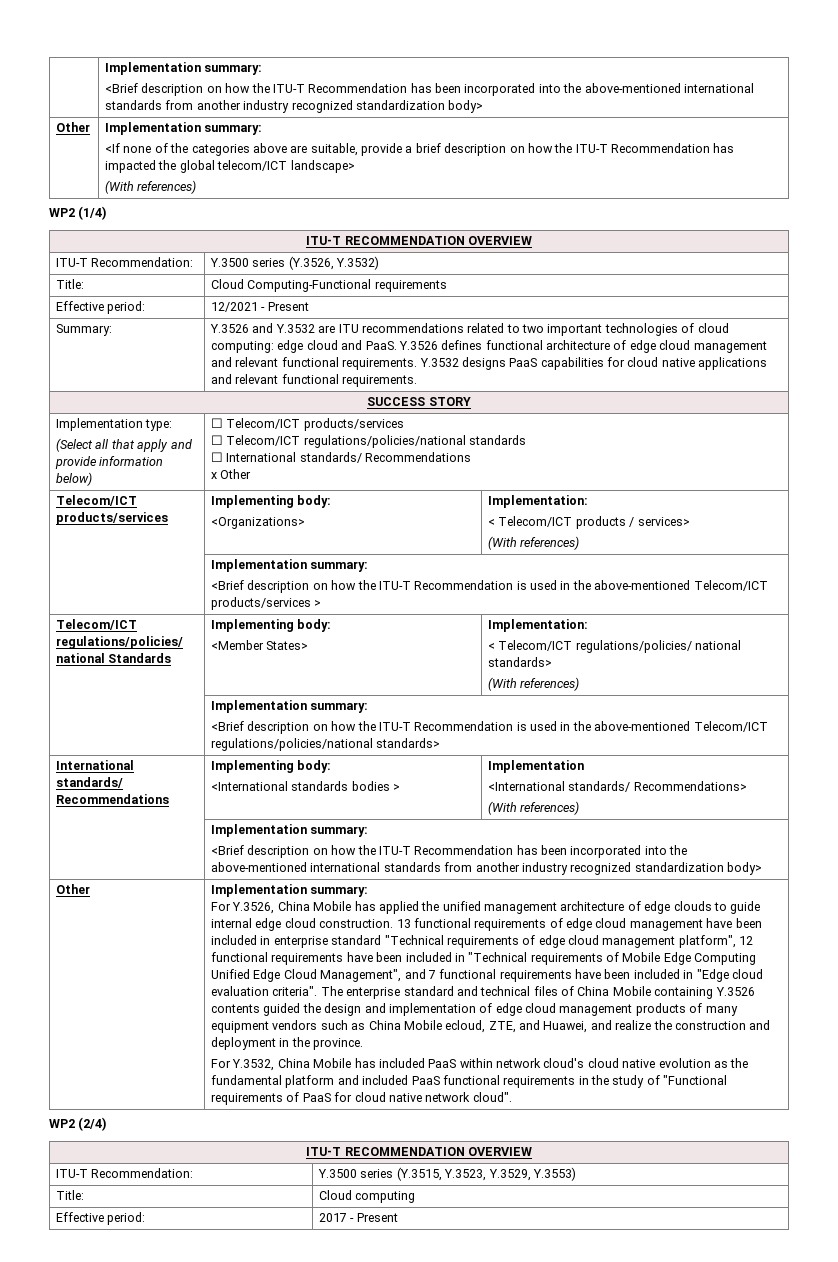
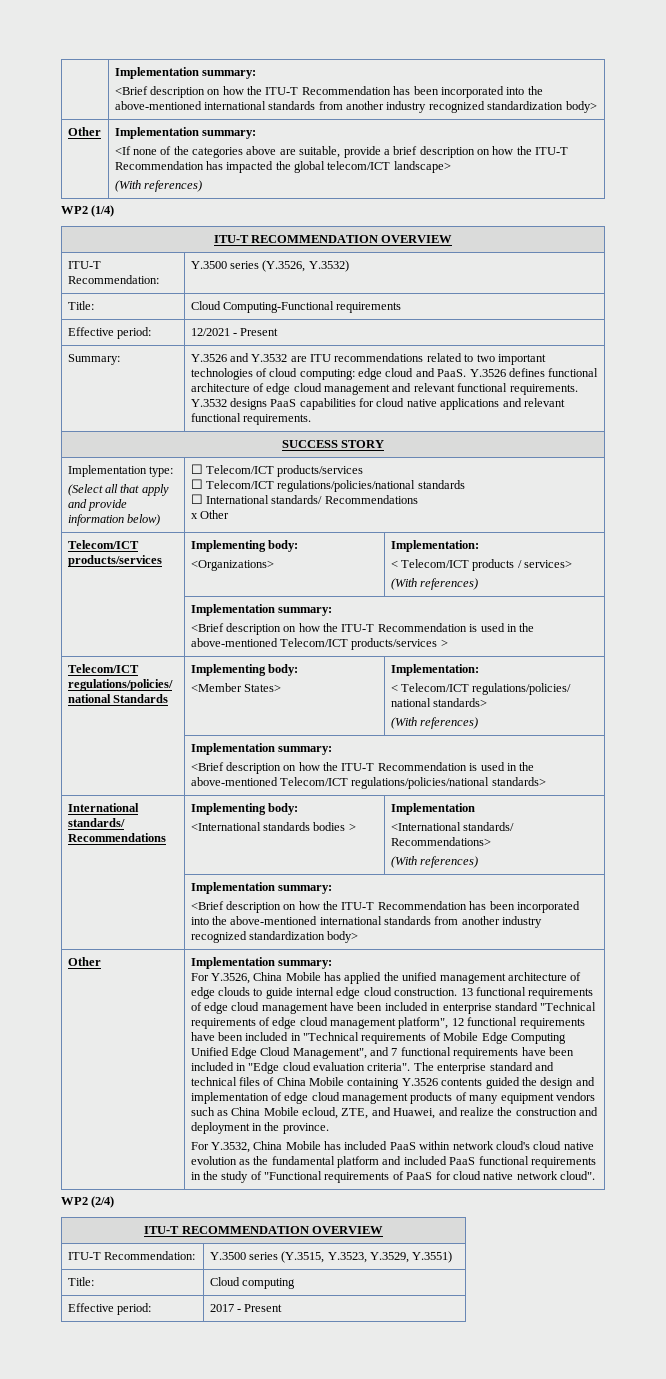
- ITU-T Recommendation: | Y.3500 series (Y.3515, Y.3523, Y.3529, Y.3553)
+ ITU-T Recommendation: | Y.3500 series (Y.3515, Y.3523, Y.3529, Y.3551)

